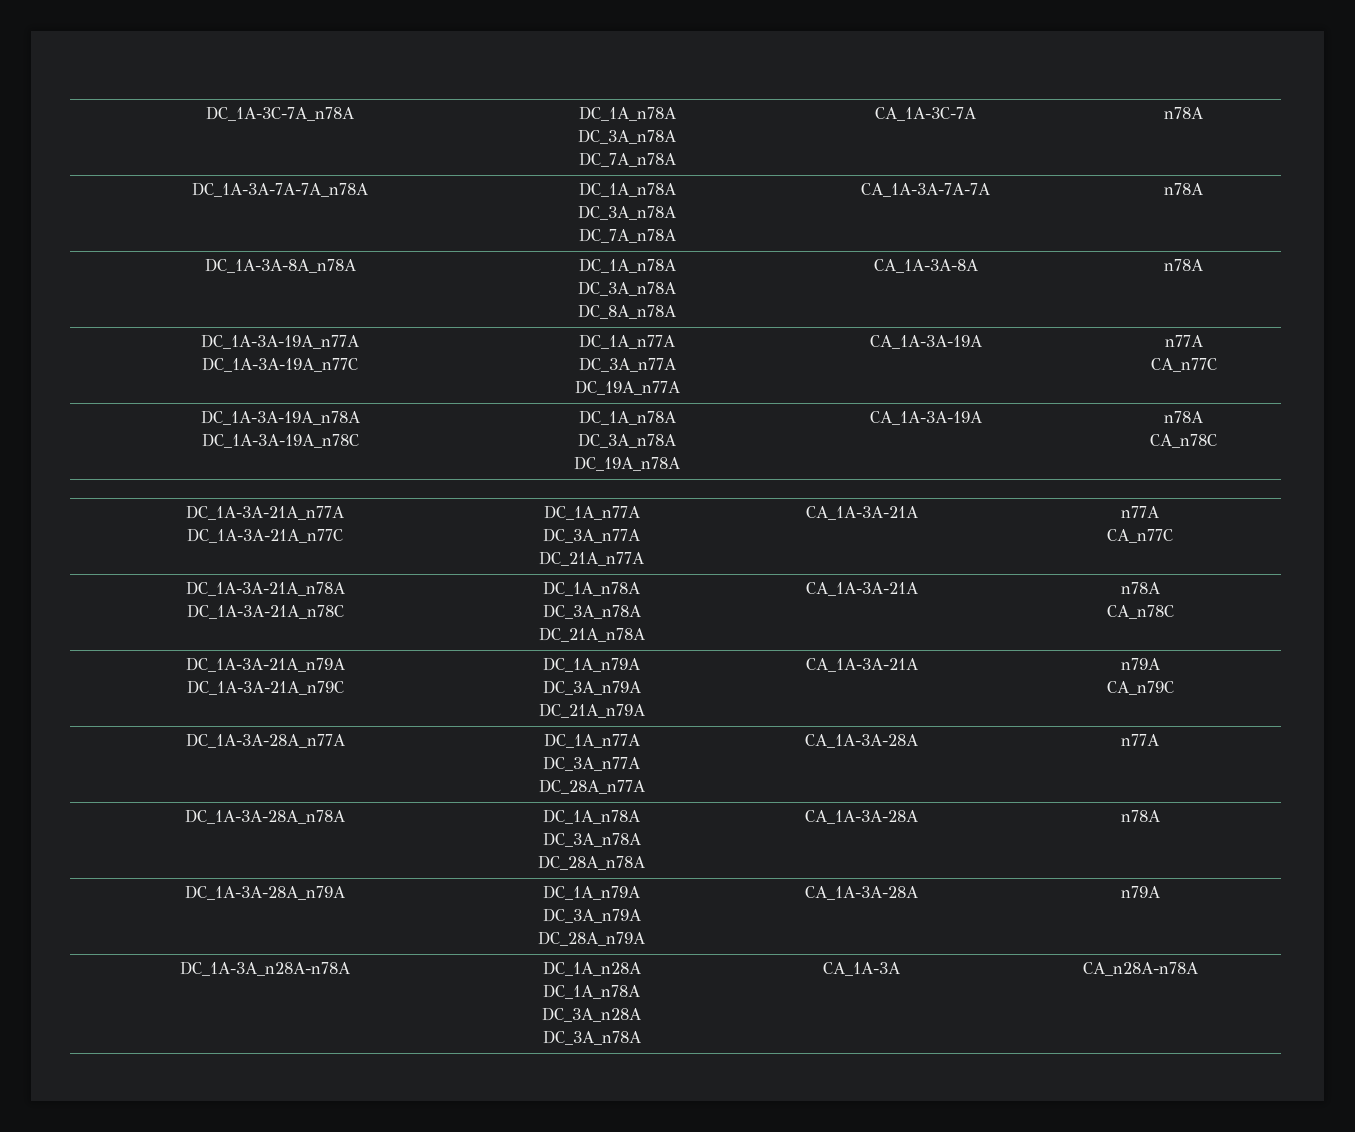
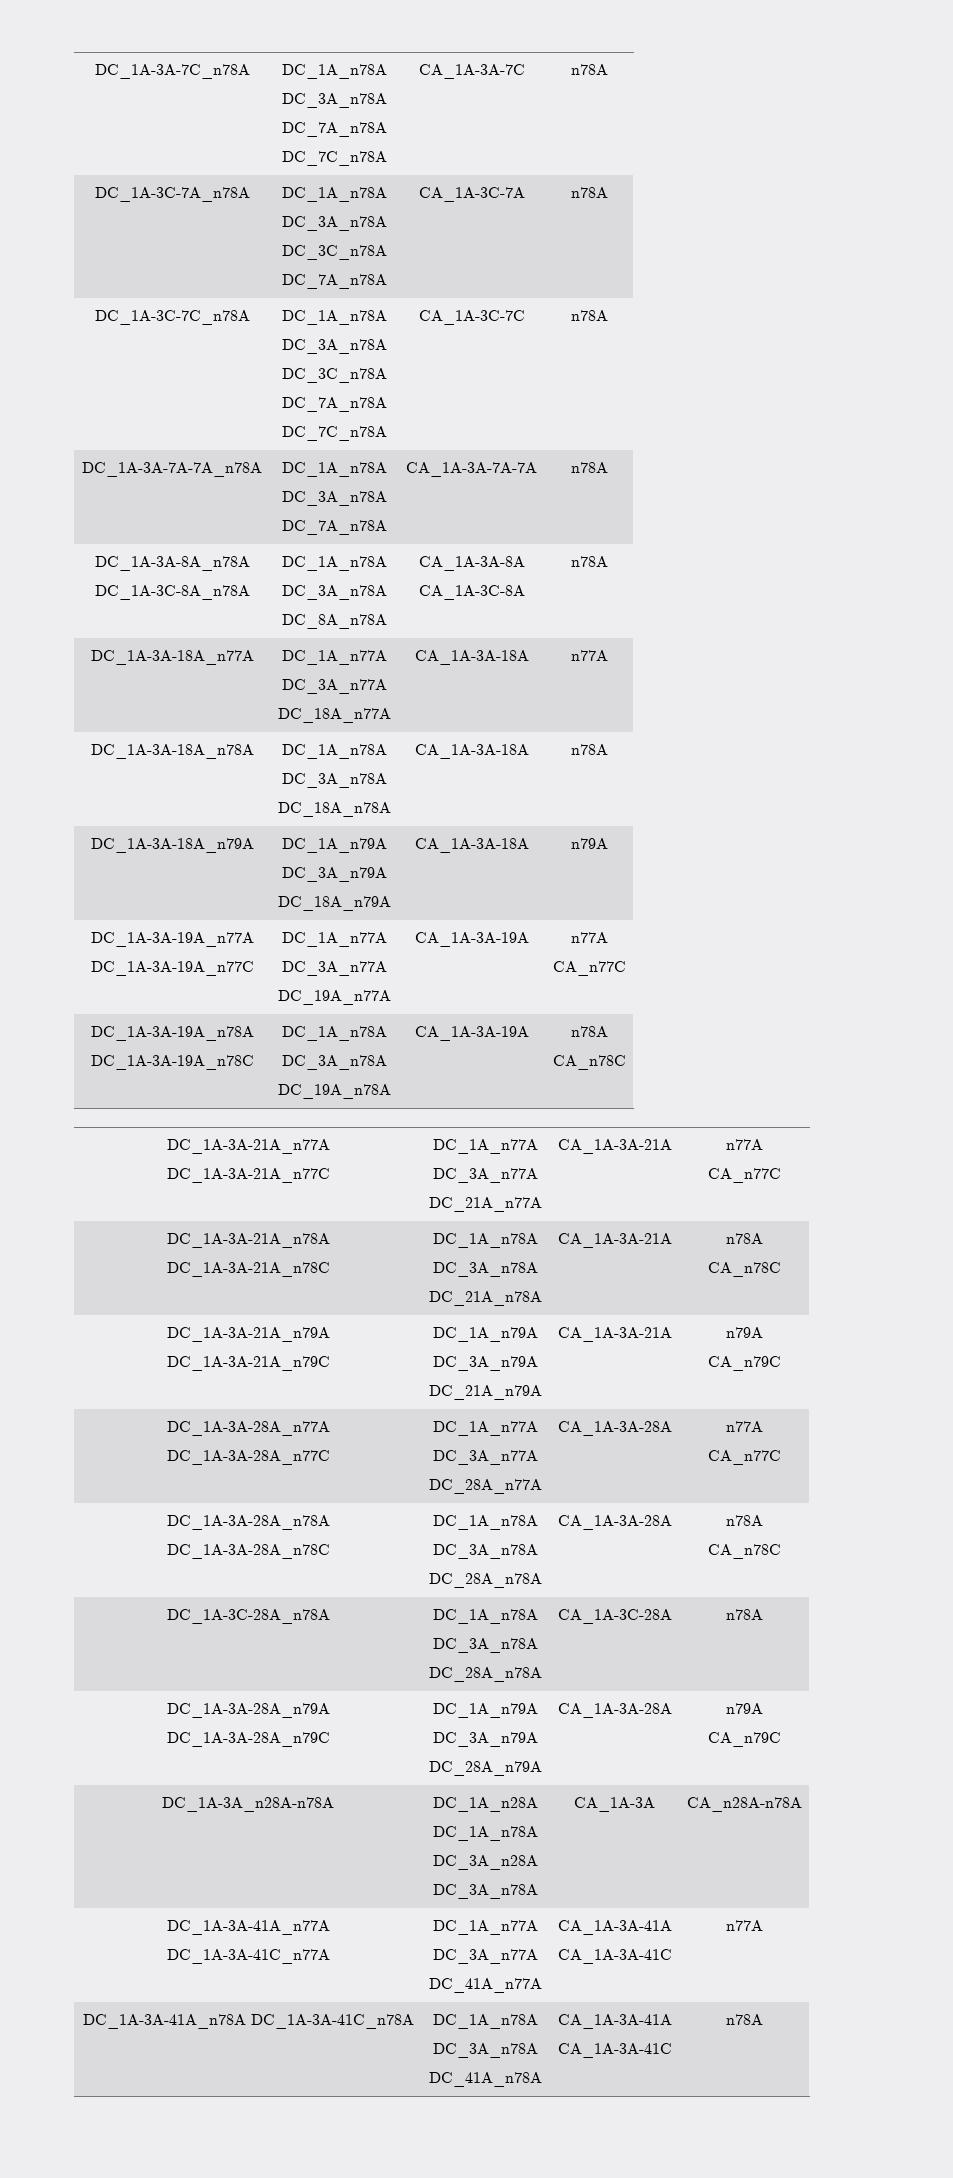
+ DC_1A-3A-7C_n78A | DC_1A_n78A
+ DC_3A_n78A
+ DC_7A_n78A
+ DC_7C_n78A | CA_1A-3A-7C | n78A
  DC_1A-3C-7A_n78A | DC_1A_n78A
  DC_3A_n78A
+ DC_3C_n78A
+ DC_1A-3C-7C_n78A | DC_1A_n78A
+ DC_3A_n78A
+ DC_3C_n78A
+ DC_7A_n78A
+ DC_7C_n78A | CA_1A-3C-7C | n78A
- DC_1A-3A-8A_n78A | DC_1A_n78A
+ DC_1A-3A-8A_n78A
+ DC_1A-3C-8A_n78A | DC_1A_n78A
  DC_3A_n78A
- DC_8A_n78A | CA_1A-3A-8A | n78A
+ DC_8A_n78A | CA_1A-3A-8A
+ CA_1A-3C-8A | n78A
+ DC_1A-3A-18A_n77A | DC_1A_n77A
+ DC_3A_n77A
+ DC_18A_n77A | CA_1A-3A-18A | n77A
+ DC_1A-3A-18A_n78A | DC_1A_n78A
+ DC_3A_n78A
+ DC_18A_n78A | CA_1A-3A-18A | n78A
+ DC_1A-3A-18A_n79A | DC_1A_n79A
+ DC_3A_n79A
+ DC_18A_n79A | CA_1A-3A-18A | n79A
- DC_1A-3A-28A_n77A | DC_1A_n77A
+ DC_1A-3A-28A_n77A
+ DC_1A-3A-28A_n77C | DC_1A_n77A
  DC_3A_n77A
  DC_28A_n77A | CA_1A-3A-28A | n77A
+ CA_n77C
- DC_1A-3A-28A_n78A | DC_1A_n78A
+ DC_1A-3A-28A_n78A
+ DC_1A-3A-28A_n78C | DC_1A_n78A
  DC_3A_n78A
  DC_28A_n78A | CA_1A-3A-28A | n78A
+ CA_n78C
+ DC_1A-3C-28A_n78A | DC_1A_n78A
+ DC_3A_n78A
+ DC_28A_n78A | CA_1A-3C-28A | n78A
- DC_1A-3A-28A_n79A | DC_1A_n79A
+ DC_1A-3A-28A_n79A
+ DC_1A-3A-28A_n79C | DC_1A_n79A
  DC_3A_n79A
  DC_28A_n79A | CA_1A-3A-28A | n79A
+ CA_n79C
+ DC_1A-3A-41A_n77A
+ DC_1A-3A-41C_n77A | DC_1A_n77A
+ DC_3A_n77A
+ DC_41A_n77A | CA_1A-3A-41A
+ CA_1A-3A-41C | n77A
+ DC_1A-3A-41A_n78A DC_1A-3A-41C_n78A | DC_1A_n78A
+ DC_3A_n78A
+ DC_41A_n78A | CA_1A-3A-41A
+ CA_1A-3A-41C | n78A

